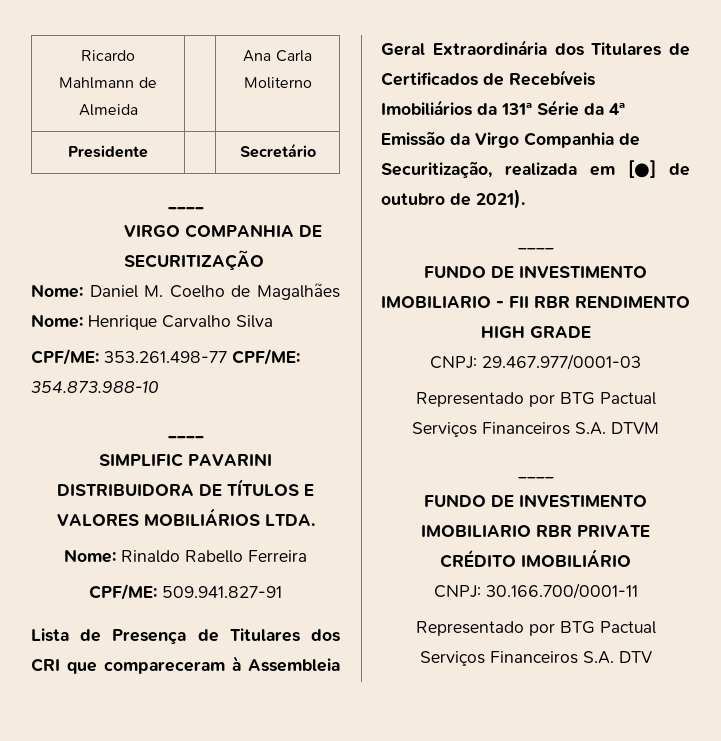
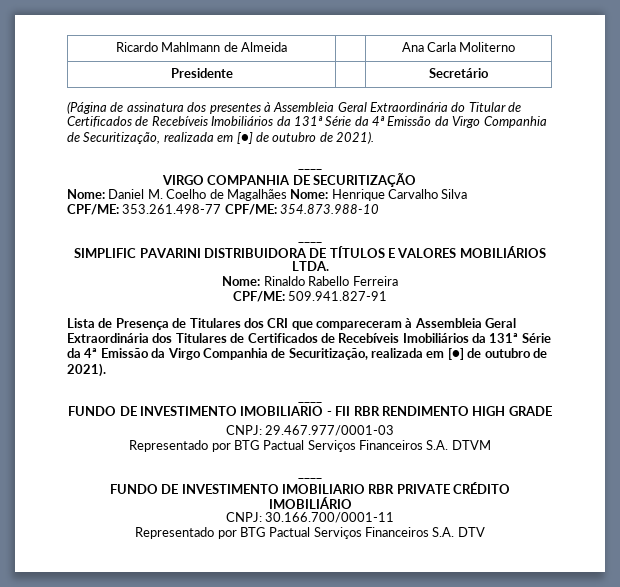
+ (Página de assinatura dos presentes à Assembleia Geral Extraordinária do Titular de Certificados de Recebíveis Imobiliários da 131ª Série da 4ª Emissão da Virgo Companhia de Securitização, realizada em [●] de outubro de 2021).

